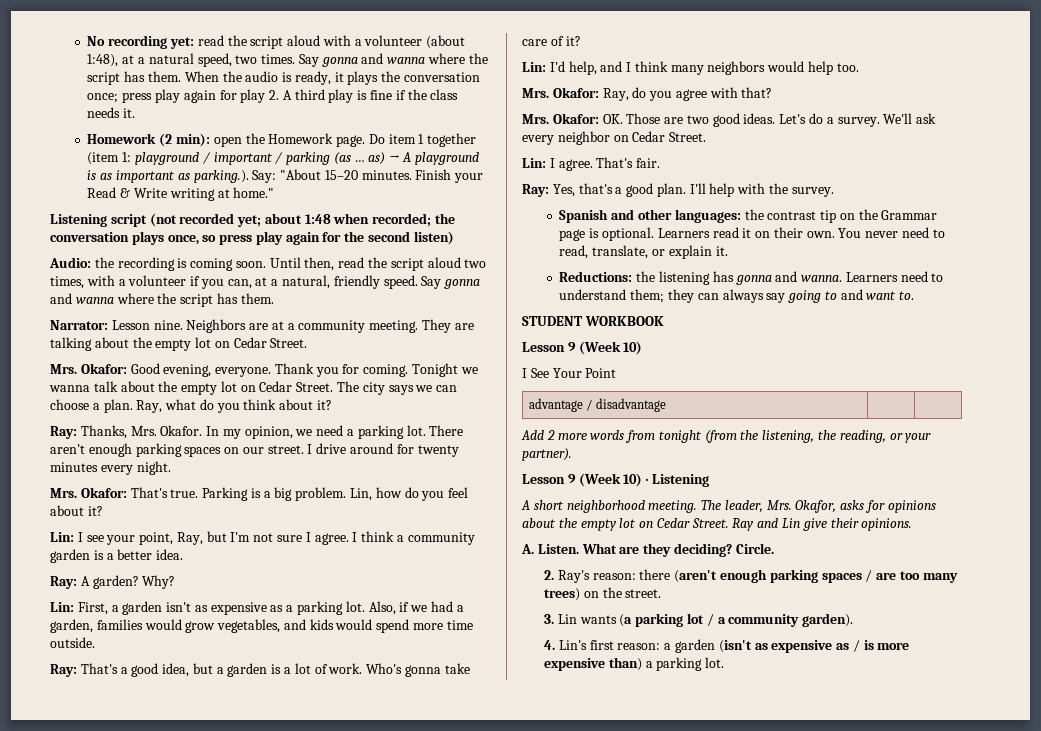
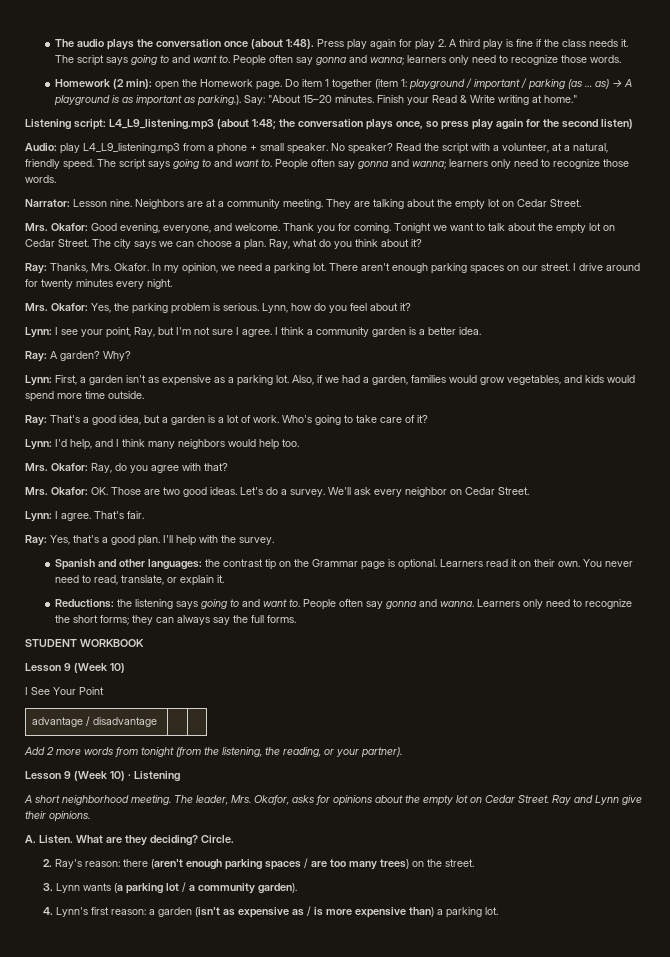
- No recording yet: read the script aloud with a volunteer (about 1:48), at a natural speed, two times. Say gonna and wanna where the script has them. When the audio is ready, it plays the conversation once; press play again for play 2. A third play is fine if the class needs it.
+ The audio plays the conversation once (about 1:48). Press play again for play 2. A third play is fine if the class needs it. The script says going to and want to. People often say gonna and wanna; learners only need to recognize those words.
- Listening script (not recorded yet; about 1:48 when recorded; the conversation plays once, so press play again for the second listen)
+ Listening script: L4_L9_listening.mp3 (about 1:48; the conversation plays once, so press play again for the second listen)
- Audio: the recording is coming soon. Until then, read the script aloud two times, with a volunteer if you can, at a natural, friendly speed. Say gonna and wanna where the script has them.
+ Audio: play L4_L9_listening.mp3 from a phone + small speaker. No speaker? Read the script with a volunteer, at a natural, friendly speed. The script says going to and want to. People often say gonna and wanna; learners only need to recognize those words.
- Mrs. Okafor: Good evening, everyone.
+ Mrs. Okafor: Good evening, everyone, and welcome.
- Tonight we wanna talk about the empty lot on Cedar Street.
+ Tonight we want to talk about the empty lot on Cedar Street.
- Mrs. Okafor: That's true. Parking is a big problem. Lin, how do you feel about it?
+ Mrs. Okafor: Yes, the parking problem is serious. Lynn, how do you feel about it?
- Lin: I see your point, Ray, but I'm not sure I agree.
+ Lynn: I see your point, Ray, but I'm not sure I agree.
- Lin: First, a garden isn't as expensive as a parking lot.
+ Lynn: First, a garden isn't as expensive as a parking lot.
- Who's gonna take care of it?
+ Who's going to take care of it?
- Lin: I'd help, and I think many neighbors would help too.
+ Lynn: I'd help, and I think many neighbors would help too.
- Lin: I agree.
+ Lynn: I agree.
- Reductions: the listening has gonna and wanna. Learners need to understand them; they can always say going to and want to.
+ Reductions: the listening says going to and want to. People often say gonna and wanna. Learners only need to recognize the short forms; they can always say the full forms.
- Ray and Lin give their opinions.
+ Ray and Lynn give their opinions.
- 3. Lin wants (a parking lot / a community garden).
+ 3. Lynn wants (a parking lot / a community garden).
- 4. Lin's first reason: a garden (isn't as expensive as / is more expensive than) a parking lot.
+ 4. Lynn's first reason: a garden (isn't as expensive as / is more expensive than) a parking lot.

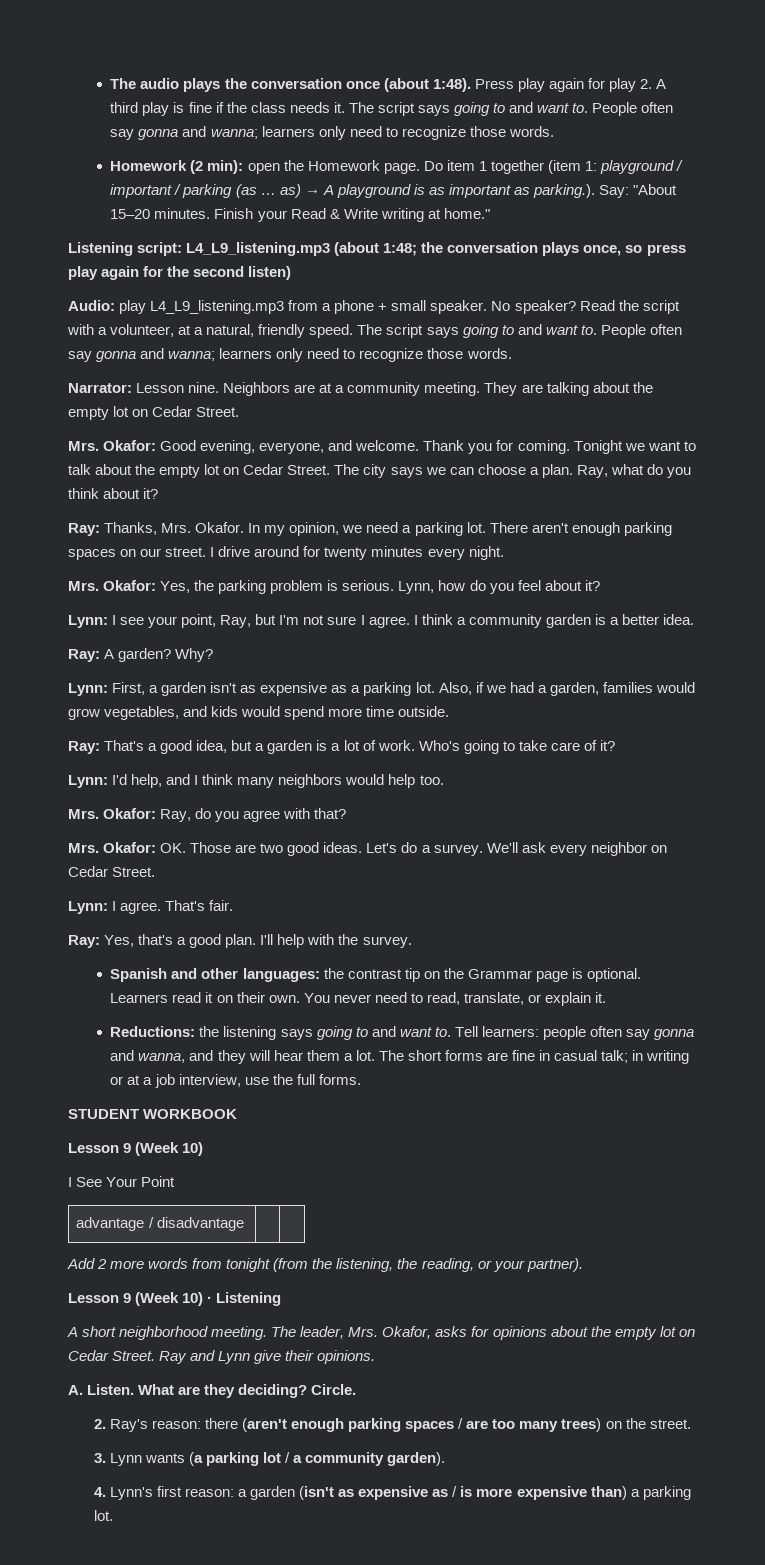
- People often say gonna and wanna. Learners only need to recognize the short forms; they can always say the full forms.
+ Tell learners: people often say gonna and wanna, and they will hear them a lot. The short forms are fine in casual talk; in writing or at a job interview, use the full forms.

